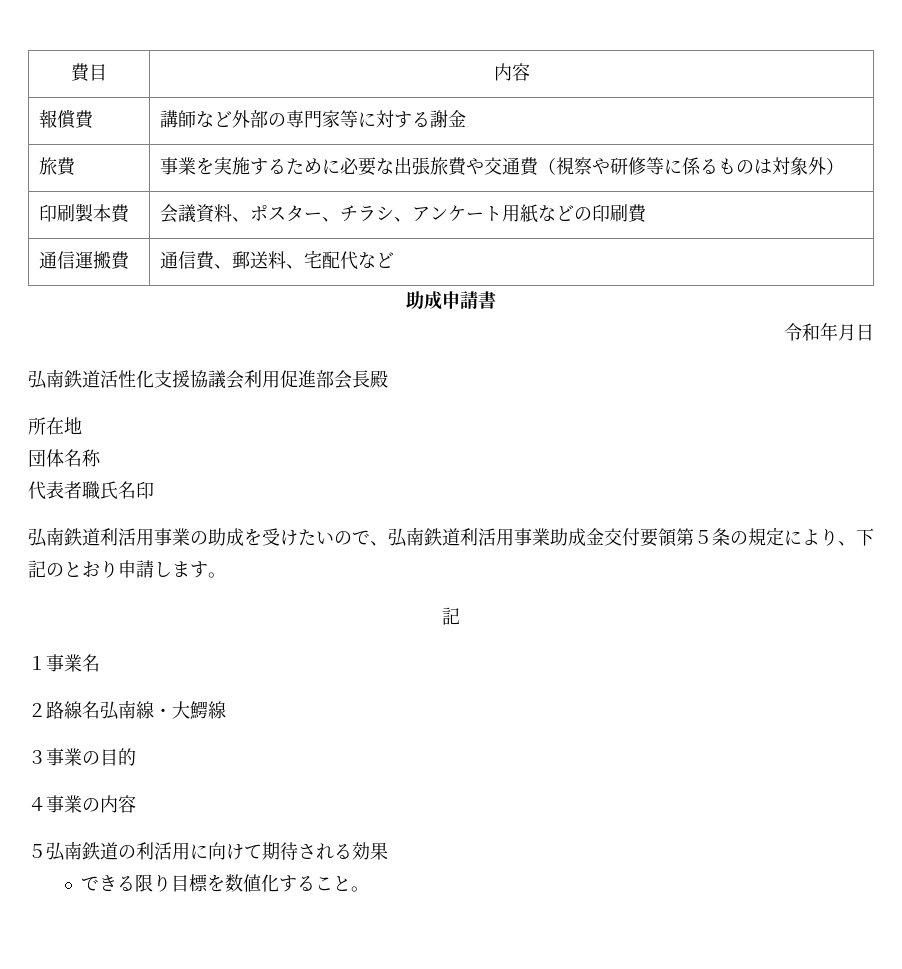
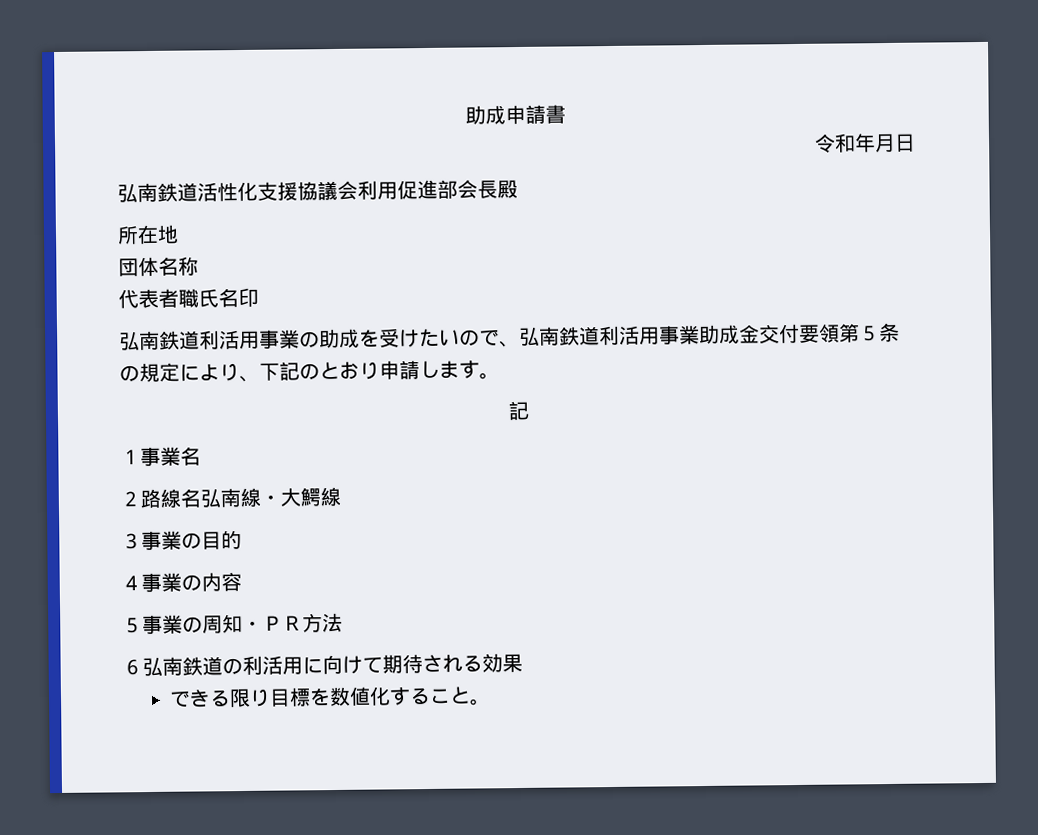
- 費目 | 内容
- 報償費 | 講師など外部の専門家等に対する謝金
- 旅費 | 事業を実施するために必要な出張旅費や交通費（視察や研修等に係るものは対象外）
- 印刷製本費 | 会議資料、ポスター、チラシ、アンケート用紙などの印刷費
- 通信運搬費 | 通信費、郵送料、宅配代など
- ５弘南鉄道の利活用に向けて期待される効果
+ ５事業の周知・ＰＲ方法
+ ６弘南鉄道の利活用に向けて期待される効果

